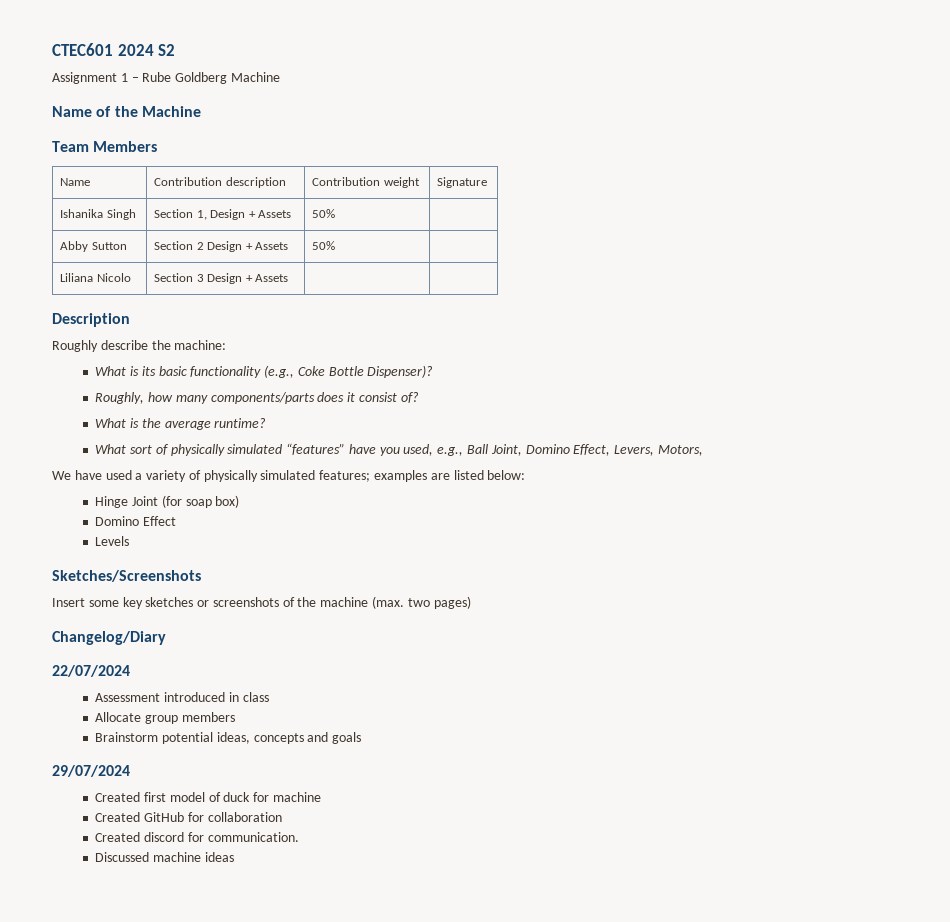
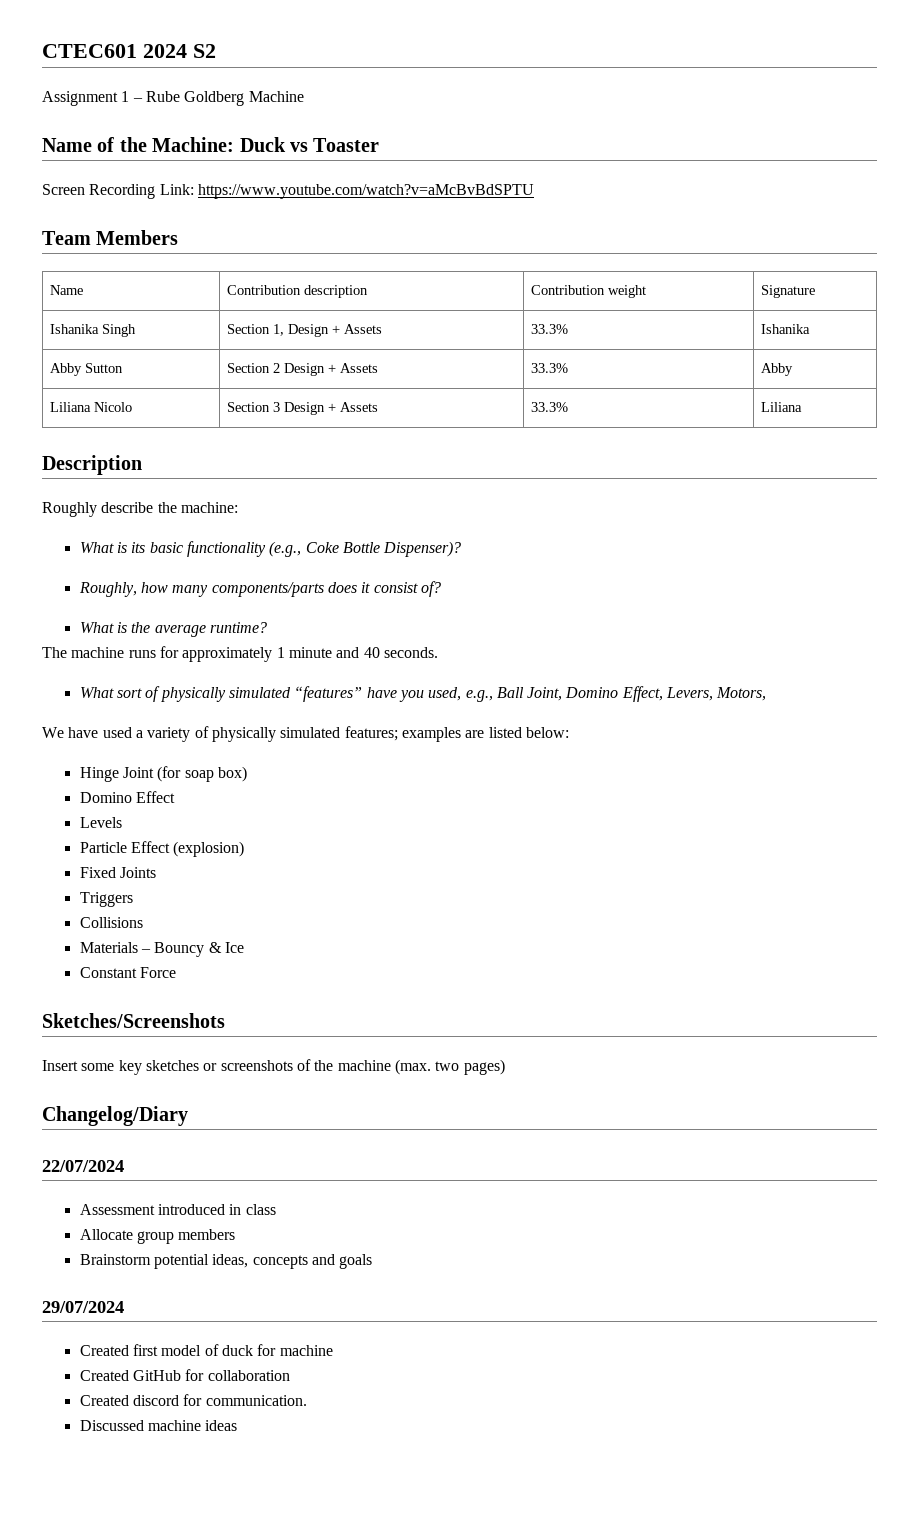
- Name of the Machine
+ Name of the Machine: Duck vs Toaster
+ Screen Recording Link: https://www.youtube.com/watch?v=aMcBvBdSPTU
- Ishanika Singh | Section 1, Design + Assets | 50% |
+ Ishanika Singh | Section 1, Design + Assets | 33.3% | Ishanika
- Abby Sutton | Section 2 Design + Assets | 50% |
+ Abby Sutton | Section 2 Design + Assets | 33.3% | Abby
- Liliana Nicolo | Section 3 Design + Assets | |
+ Liliana Nicolo | Section 3 Design + Assets | 33.3% | Liliana
+ The machine runs for approximately 1 minute and 40 seconds.
+ Particle Effect (explosion)
+ Fixed Joints
+ Triggers
+ Collisions
+ Materials – Bouncy & Ice
+ Constant Force

